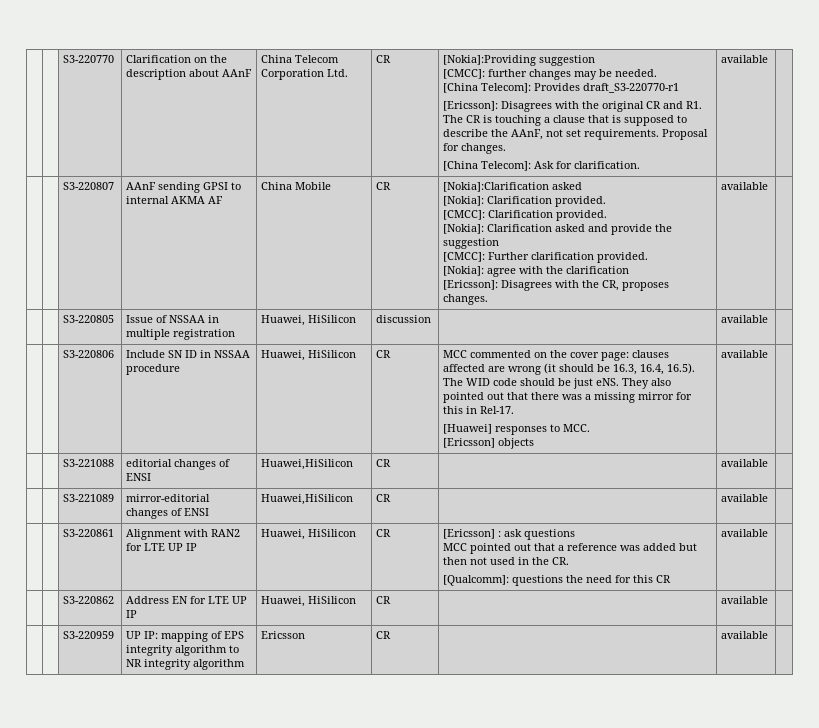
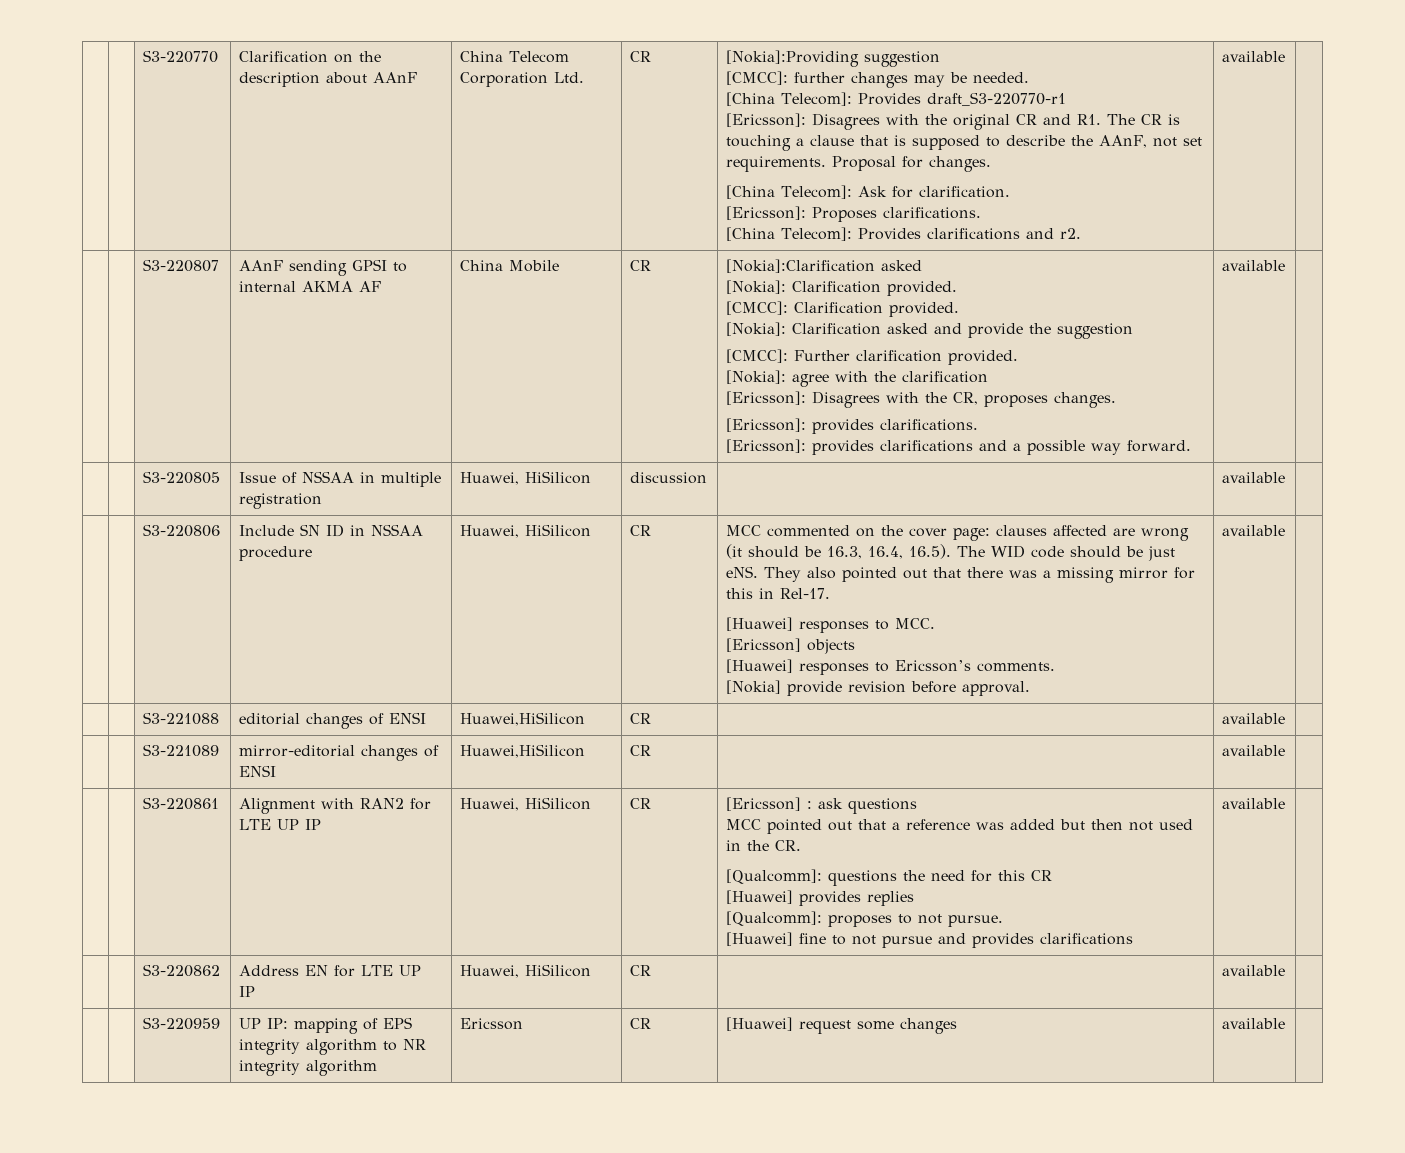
+ [Ericsson]: Proposes clarifications.
+ [China Telecom]: Provides clarifications and r2.
+ [Ericsson]: provides clarifications.
+ [Ericsson]: provides clarifications and a possible way forward.
+ [Huawei] responses to Ericsson’s comments.
+ [Nokia] provide revision before approval.
+ [Huawei] provides replies
+ [Qualcomm]: proposes to not pursue.
+ [Huawei] fine to not pursue and provides clarifications
- | | S3-220959 | UP IP: mapping of EPS integrity algorithm to NR integrity algorithm | Ericsson | CR | | available |
+ | | S3-220959 | UP IP: mapping of EPS integrity algorithm to NR integrity algorithm | Ericsson | CR | [Huawei] request some changes | available |

